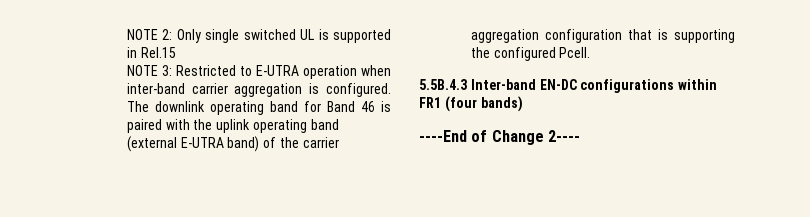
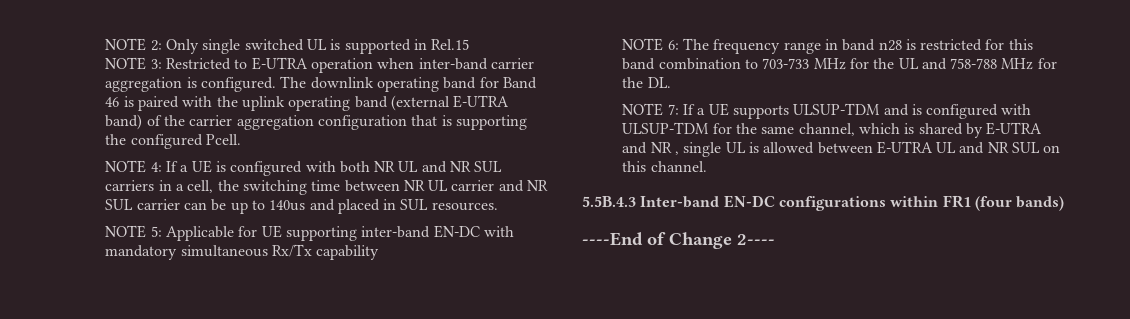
+ NOTE 4: If a UE is configured with both NR UL and NR SUL carriers in a cell, the switching time between NR UL carrier and NR SUL carrier can be up to 140us and placed in SUL resources.
+ NOTE 5: Applicable for UE supporting inter-band EN-DC with mandatory simultaneous Rx/Tx capability
+ NOTE 6: The frequency range in band n28 is restricted for this band combination to 703-733 MHz for the UL and 758-788 MHz for the DL.
+ NOTE 7: If a UE supports ULSUP-TDM and is configured with ULSUP-TDM for the same channel, which is shared by E-UTRA and NR , single UL is allowed between E-UTRA UL and NR SUL on this channel.

